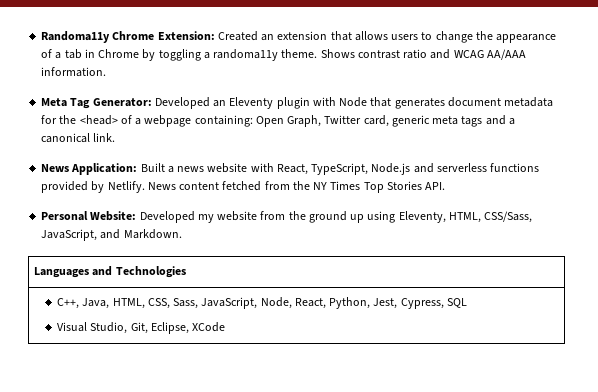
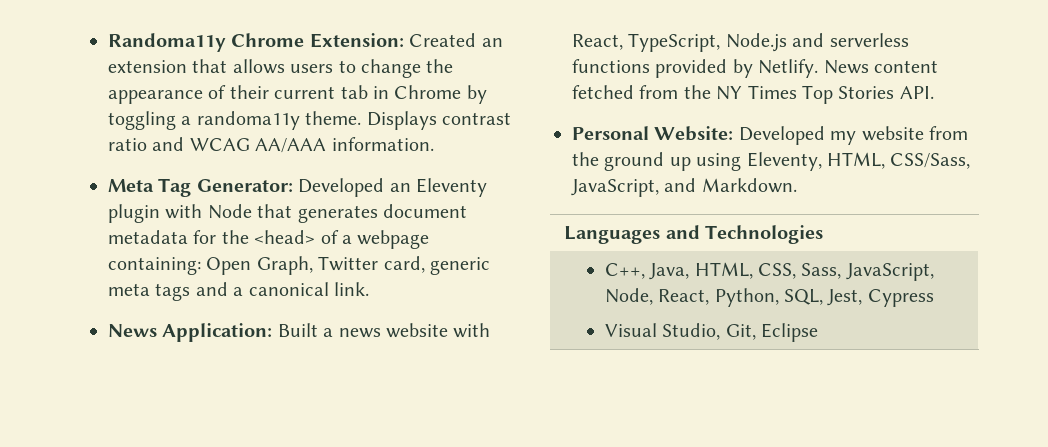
- Randoma11y Chrome Extension: Created an extension that allows users to change the appearance of a tab in Chrome by toggling a randoma11y theme.
+ Randoma11y Chrome Extension: Created an extension that allows users to change the appearance of their current tab in Chrome by toggling a randoma11y theme.
- Shows contrast ratio and WCAG AA/AAA information.
+ Displays contrast ratio and WCAG AA/AAA information.
- C++, Java, HTML, CSS, Sass, JavaScript, Node, React, Python, Jest, Cypress, SQL
- Visual Studio, Git, Eclipse, XCode
+ C++, Java, HTML, CSS, Sass, JavaScript, Node, React, Python, SQL, Jest, Cypress
+ Visual Studio, Git, Eclipse

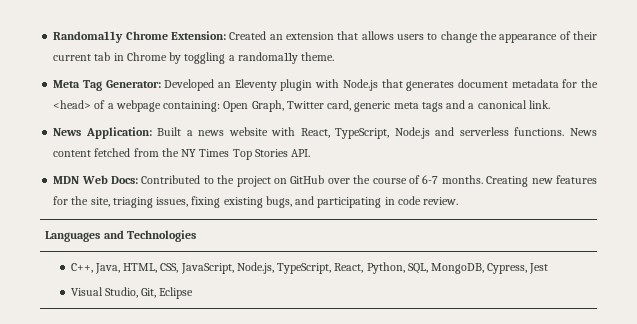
- Displays contrast ratio and WCAG AA/AAA information.
- Meta Tag Generator: Developed an Eleventy plugin with Node that generates document metadata for the <head> of a webpage containing: Open Graph, Twitter card, generic meta tags and a canonical link.
+ Meta Tag Generator: Developed an Eleventy plugin with Node.js that generates document metadata for the <head> of a webpage containing: Open Graph, Twitter card, generic meta tags and a canonical link.
- News Application: Built a news website with React, TypeScript, Node.js and serverless functions provided by Netlify.
+ News Application: Built a news website with React, TypeScript, Node.js and serverless functions.
- Personal Website: Developed my website from the ground up using Eleventy, HTML, CSS/Sass, JavaScript, and Markdown.
+ MDN Web Docs: Contributed to the project on GitHub over the course of 6-7 months. Creating new features for the site, triaging issues, fixing existing bugs, and participating in code review.
- C++, Java, HTML, CSS, Sass, JavaScript, Node, React, Python, SQL, Jest, Cypress
+ C++, Java, HTML, CSS, JavaScript, Node.js, TypeScript, React, Python, SQL, MongoDB, Cypress, Jest

